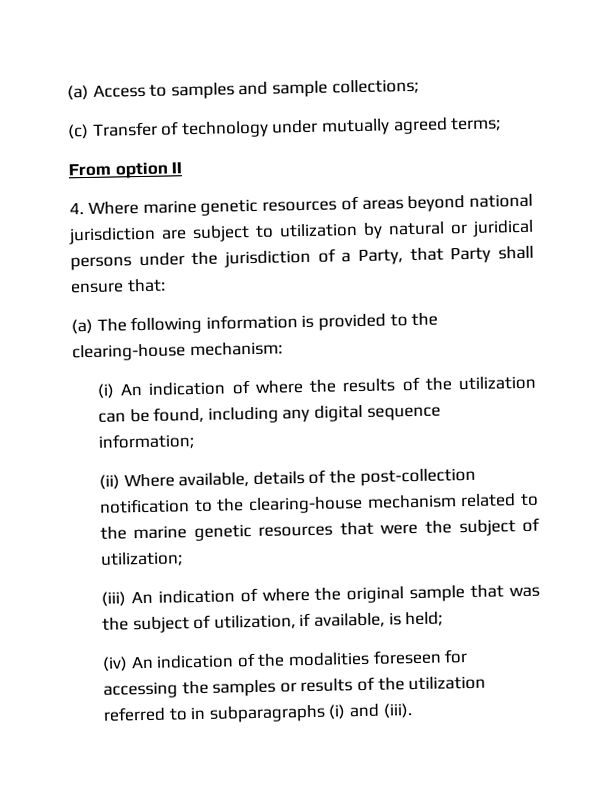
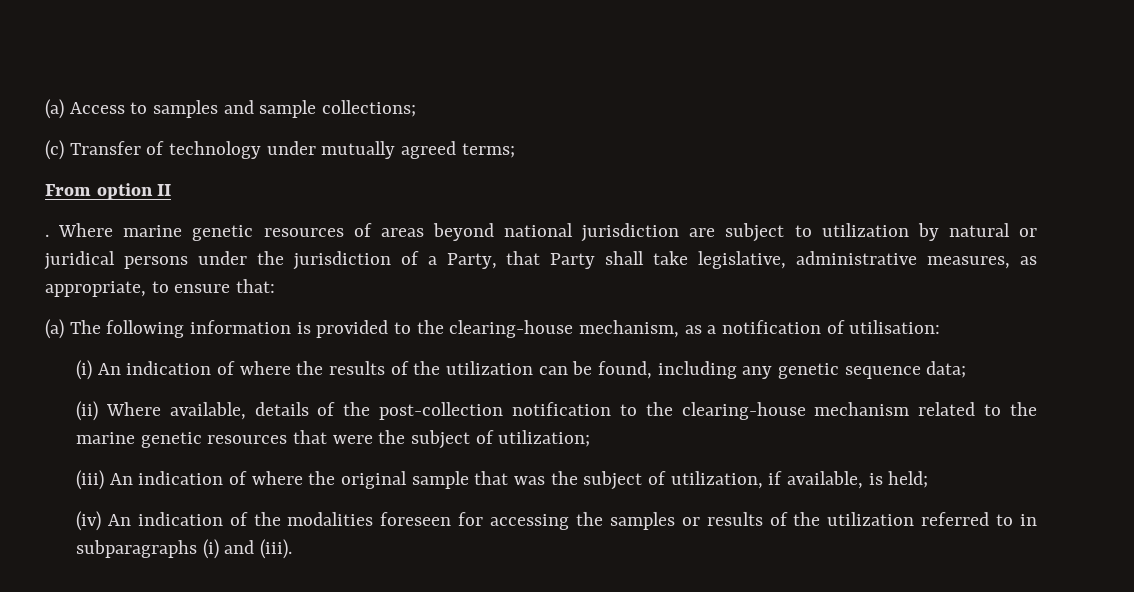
- 4. Where marine genetic resources of areas beyond national jurisdiction are subject to utilization by natural or juridical persons under the jurisdiction of a Party, that Party shall ensure that:
+ . Where marine genetic resources of areas beyond national jurisdiction are subject to utilization by natural or juridical persons under the jurisdiction of a Party, that Party shall take legislative, administrative measures, as appropriate, to ensure that:
- (a) The following information is provided to the clearing-house mechanism:
+ (a) The following information is provided to the clearing-house mechanism, as a notification of utilisation:
- (i) An indication of where the results of the utilization can be found, including any digital sequence information;
+ (i) An indication of where the results of the utilization can be found, including any genetic sequence data;

